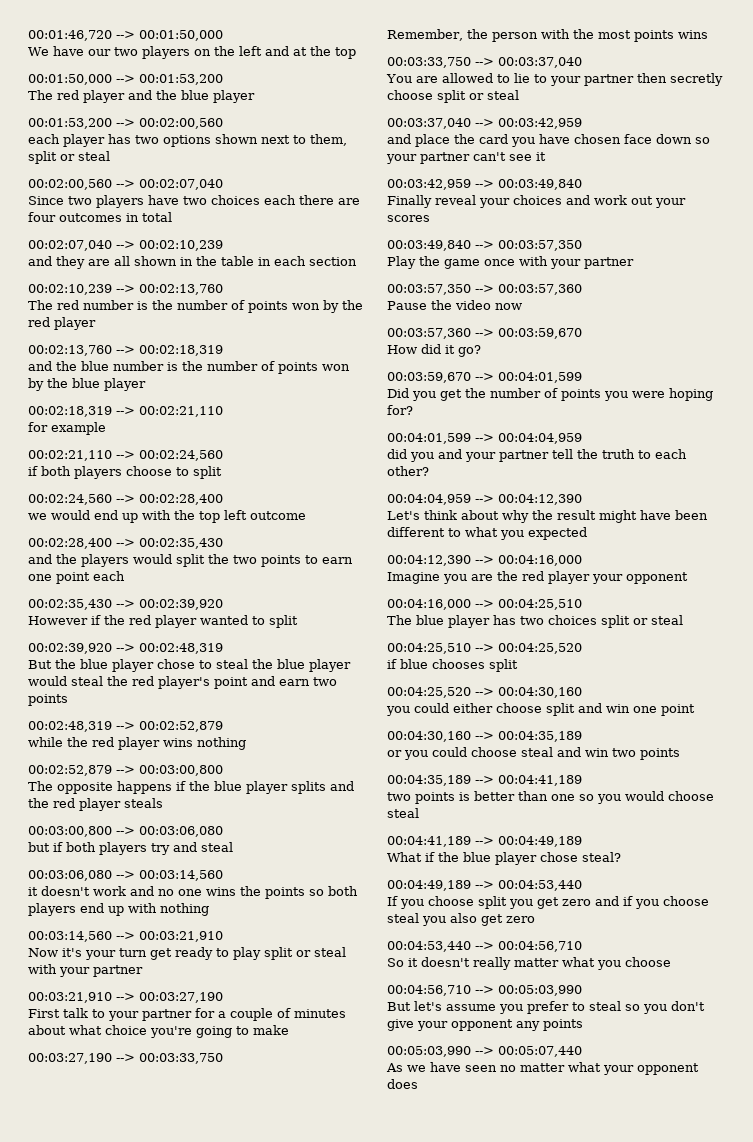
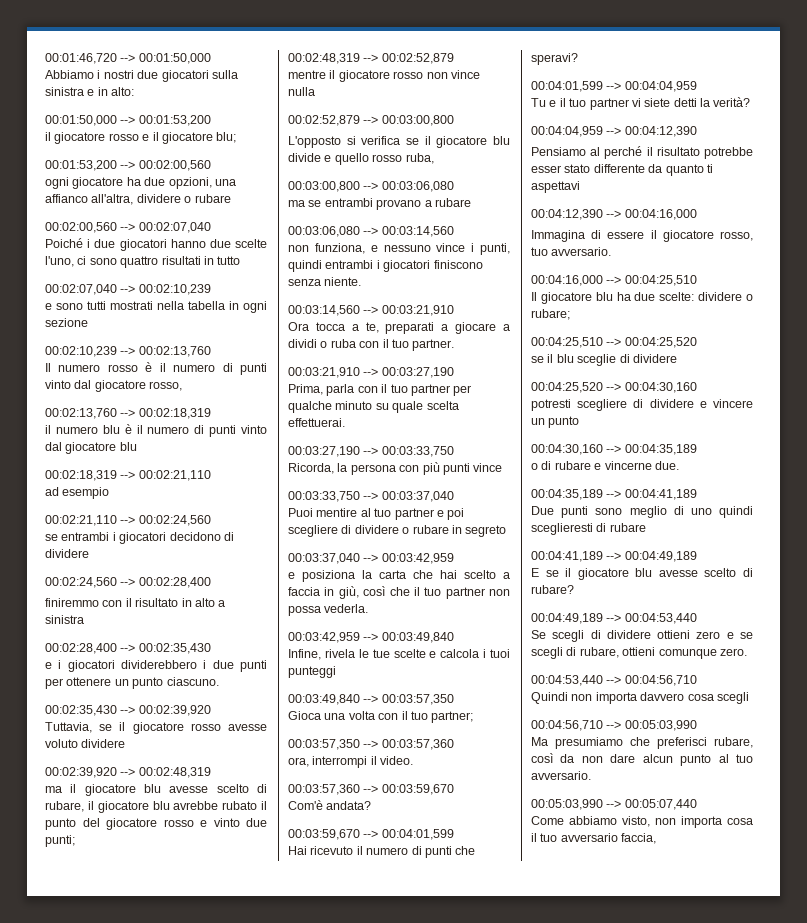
- We have our two players on the left and at the top
+ Abbiamo i nostri due giocatori sulla sinistra e in alto:
  00:01:50,000 --> 00:01:53,200
- The red player and the blue player
+ il giocatore rosso e il giocatore blu;
  00:01:53,200 --> 00:02:00,560
- each player has two options shown next to them, split or steal
+ ogni giocatore ha due opzioni, una affianco all'altra, dividere o rubare
  00:02:00,560 --> 00:02:07,040
- Since two players have two choices each there are four outcomes in total
+ Poiché i due giocatori hanno due scelte l'uno, ci sono quattro risultati in tutto
  00:02:07,040 --> 00:02:10,239
- and they are all shown in the table in each section
+ e sono tutti mostrati nella tabella in ogni sezione
  00:02:10,239 --> 00:02:13,760
- The red number is the number of points won by the red player
+ Il numero rosso è il numero di punti vinto dal giocatore rosso,
  00:02:13,760 --> 00:02:18,319
- and the blue number is the number of points won by the blue player
+ il numero blu è il numero di punti vinto dal giocatore blu
- for example
+ ad esempio
- if both players choose to split
+ se entrambi i giocatori decidono di dividere
  00:02:24,560 --> 00:02:28,400
- we would end up with the top left outcome
+ finiremmo con il risultato in alto a sinistra
  00:02:28,400 --> 00:02:35,430
- and the players would split the two points to earn one point each
+ e i giocatori dividerebbero i due punti per ottenere un punto ciascuno.
  00:02:35,430 --> 00:02:39,920
- However if the red player wanted to split
+ Tuttavia, se il giocatore rosso avesse voluto dividere
  00:02:39,920 --> 00:02:48,319
- But the blue player chose to steal the blue player would steal the red player's point and earn two points
+ ma il giocatore blu avesse scelto di rubare, il giocatore blu avrebbe rubato il punto del giocatore rosso e vinto due punti;
  00:02:48,319 --> 00:02:52,879
- while the red player wins nothing
+ mentre il giocatore rosso non vince nulla
  00:02:52,879 --> 00:03:00,800
- The opposite happens if the blue player splits and the red player steals
+ L'opposto si verifica se il giocatore blu divide e quello rosso ruba,
  00:03:00,800 --> 00:03:06,080
- but if both players try and steal
+ ma se entrambi provano a rubare
  00:03:06,080 --> 00:03:14,560
- it doesn't work and no one wins the points so both players end up with nothing
+ non funziona, e nessuno vince i punti, quindi entrambi i giocatori finiscono senza niente.
  00:03:14,560 --> 00:03:21,910
- Now it's your turn get ready to play split or steal with your partner
+ Ora tocca a te, preparati a giocare a dividi o ruba con il tuo partner.
  00:03:21,910 --> 00:03:27,190
- First talk to your partner for a couple of minutes about what choice you're going to make
+ Prima, parla con il tuo partner per qualche minuto su quale scelta effettuerai.
  00:03:27,190 --> 00:03:33,750
- Remember, the person with the most points wins
+ Ricorda, la persona con più punti vince
  00:03:33,750 --> 00:03:37,040
- You are allowed to lie to your partner then secretly choose split or steal
+ Puoi mentire al tuo partner e poi scegliere di dividere o rubare in segreto
  00:03:37,040 --> 00:03:42,959
- and place the card you have chosen face down so your partner can't see it
+ e posiziona la carta che hai scelto a faccia in giù, così che il tuo partner non possa vederla.
  00:03:42,959 --> 00:03:49,840
- Finally reveal your choices and work out your scores
+ Infine, rivela le tue scelte e calcola i tuoi punteggi
  00:03:49,840 --> 00:03:57,350
- Play the game once with your partner
+ Gioca una volta con il tuo partner;
- Pause the video now
+ ora, interrompi il video.
- How did it go?
+ Com'è andata?
- Did you get the number of points you were hoping for?
+ Hai ricevuto il numero di punti che speravi?
  00:04:01,599 --> 00:04:04,959
- did you and your partner tell the truth to each other?
+ Tu e il tuo partner vi siete detti la verità?
  00:04:04,959 --> 00:04:12,390
- Let's think about why the result might have been different to what you expected
+ Pensiamo al perché il risultato potrebbe esser stato differente da quanto ti aspettavi
  00:04:12,390 --> 00:04:16,000
- Imagine you are the red player your opponent
+ Immagina di essere il giocatore rosso, tuo avversario.
  00:04:16,000 --> 00:04:25,510
- The blue player has two choices split or steal
+ Il giocatore blu ha due scelte: dividere o rubare;
  00:04:25,510 --> 00:04:25,520
- if blue chooses split
+ se il blu sceglie di dividere
  00:04:25,520 --> 00:04:30,160
- you could either choose split and win one point
+ potresti scegliere di dividere e vincere un punto
  00:04:30,160 --> 00:04:35,189
- or you could choose steal and win two points
+ o di rubare e vincerne due.
  00:04:35,189 --> 00:04:41,189
- two points is better than one so you would choose steal
+ Due punti sono meglio di uno quindi sceglieresti di rubare
  00:04:41,189 --> 00:04:49,189
- What if the blue player chose steal?
+ E se il giocatore blu avesse scelto di rubare?
  00:04:49,189 --> 00:04:53,440
- If you choose split you get zero and if you choose steal you also get zero
+ Se scegli di dividere ottieni zero e se scegli di rubare, ottieni comunque zero.
  00:04:53,440 --> 00:04:56,710
- So it doesn't really matter what you choose
+ Quindi non importa davvero cosa scegli
  00:04:56,710 --> 00:05:03,990
- But let's assume you prefer to steal so you don't give your opponent any points
+ Ma presumiamo che preferisci rubare, così da non dare alcun punto al tuo avversario.
  00:05:03,990 --> 00:05:07,440
- As we have seen no matter what your opponent does
+ Come abbiamo visto, non importa cosa il tuo avversario faccia,

